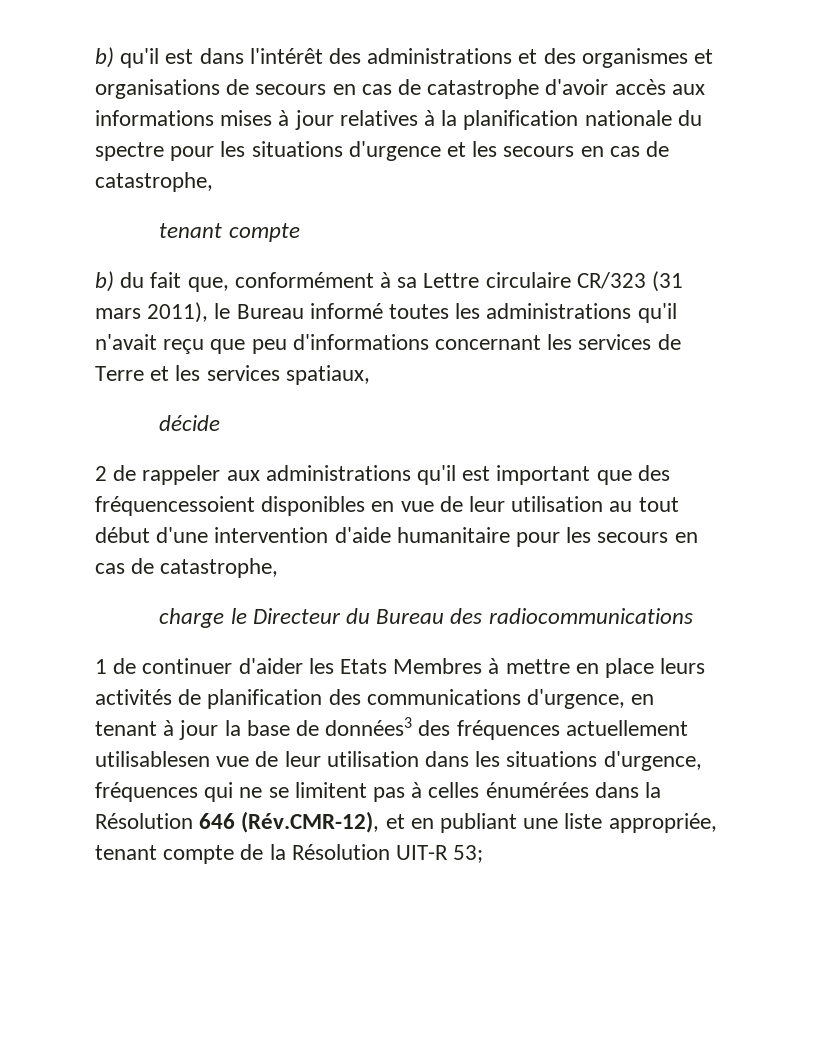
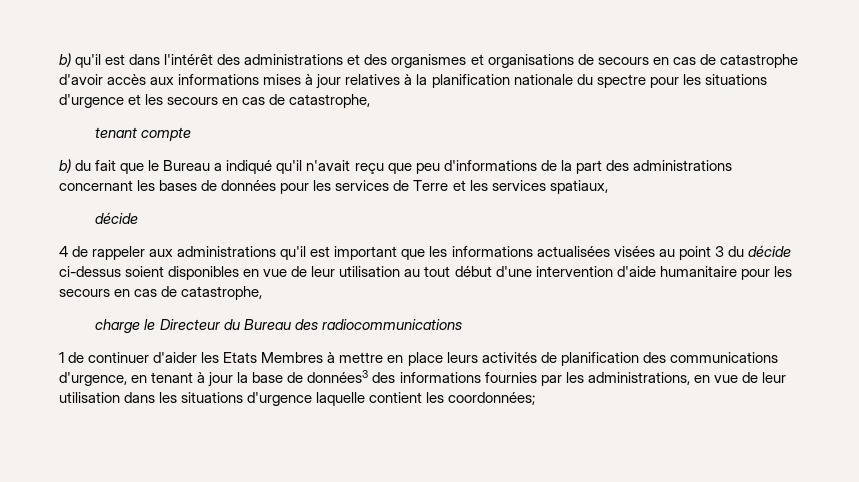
- b) du fait que, conformément à sa Lettre circulaire CR/323 (31 mars 2011), le Bureau informé toutes les administrations qu'il n'avait reçu que peu d'informations concernant les services de Terre et les services spatiaux,
+ b) du fait que le Bureau a indiqué qu'il n'avait reçu que peu d'informations de la part des administrations concernant les bases de données pour les services de Terre et les services spatiaux,
- 2 de rappeler aux administrations qu'il est important que des fréquencessoient disponibles en vue de leur utilisation au tout début d'une intervention d'aide humanitaire pour les secours en cas de catastrophe,
+ 4 de rappeler aux administrations qu'il est important que les informations actualisées visées au point 3 du décide ci-dessus soient disponibles en vue de leur utilisation au tout début d'une intervention d'aide humanitaire pour les secours en cas de catastrophe,
- 1 de continuer d'aider les Etats Membres à mettre en place leurs activités de planification des communications d'urgence, en tenant à jour la base de données3 des fréquences actuellement utilisablesen vue de leur utilisation dans les situations d'urgence, fréquences qui ne se limitent pas à celles énumérées dans la Résolution 646 (Rév.CMR-12), et en publiant une liste appropriée, tenant compte de la Résolution UIT-R 53;
+ 1 de continuer d'aider les Etats Membres à mettre en place leurs activités de planification des communications d'urgence, en tenant à jour la base de données3 des informations fournies par les administrations, en vue de leur utilisation dans les situations d'urgence laquelle contient les coordonnées;

